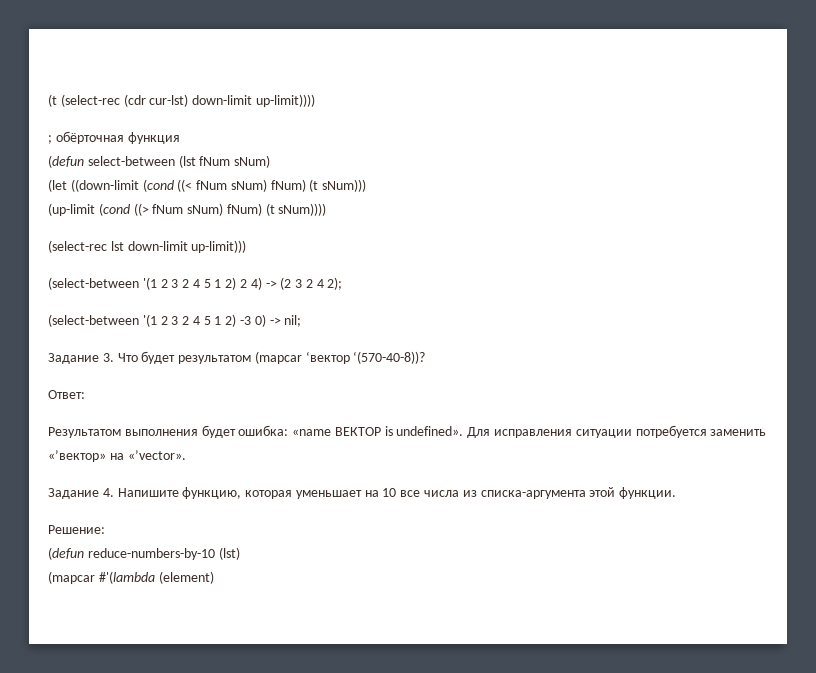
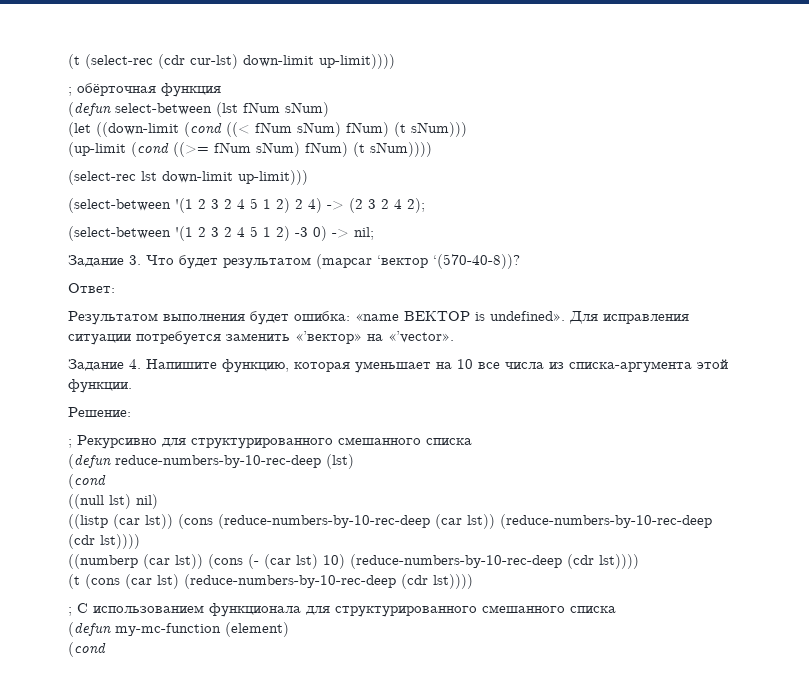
- (up-limit (cond ((> fNum sNum) fNum) (t sNum))))
+ (up-limit (cond ((>= fNum sNum) fNum) (t sNum))))
- (defun reduce-numbers-by-10 (lst)
- (mapcar #'(lambda (element)
+ ; Рекурсивно для структурированного смешанного списка
+ (defun reduce-numbers-by-10-rec-deep (lst)
+ (cond
+ ((null lst) nil)
+ ((listp (car lst)) (cons (reduce-numbers-by-10-rec-deep (car lst)) (reduce-numbers-by-10-rec-deep (cdr lst))))
+ ((numberp (car lst)) (cons (- (car lst) 10) (reduce-numbers-by-10-rec-deep (cdr lst))))
+ (t (cons (car lst) (reduce-numbers-by-10-rec-deep (cdr lst))))
+ ; С использованием функционала для структурированного смешанного списка
+ (defun my-mc-function (element)
+ (cond

